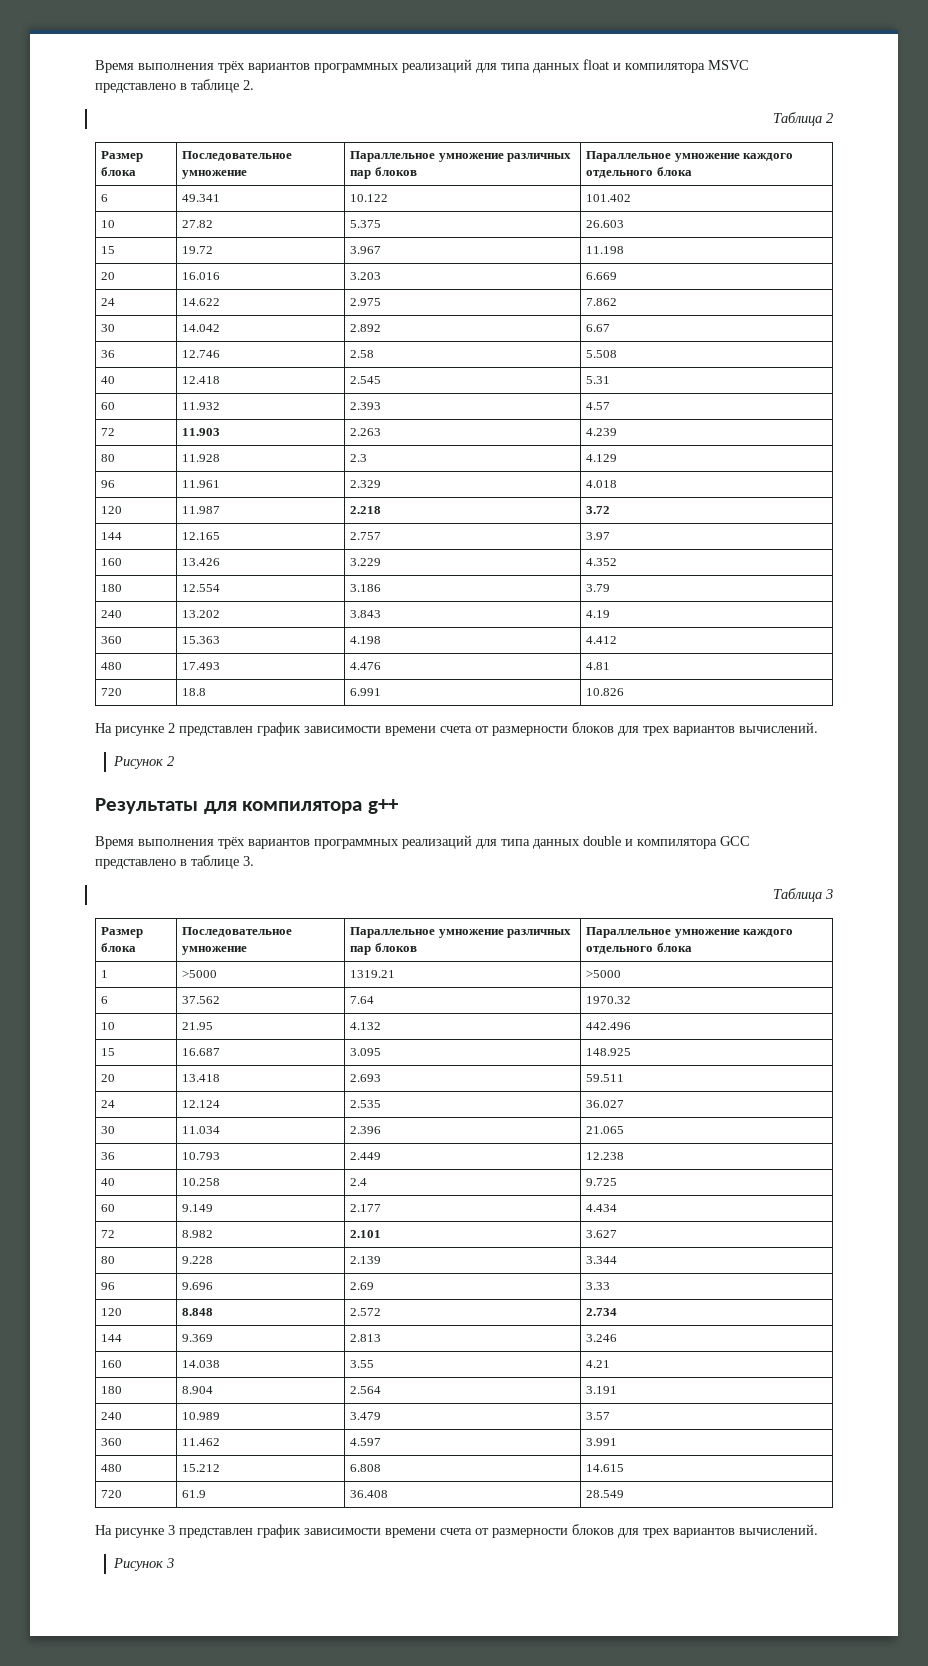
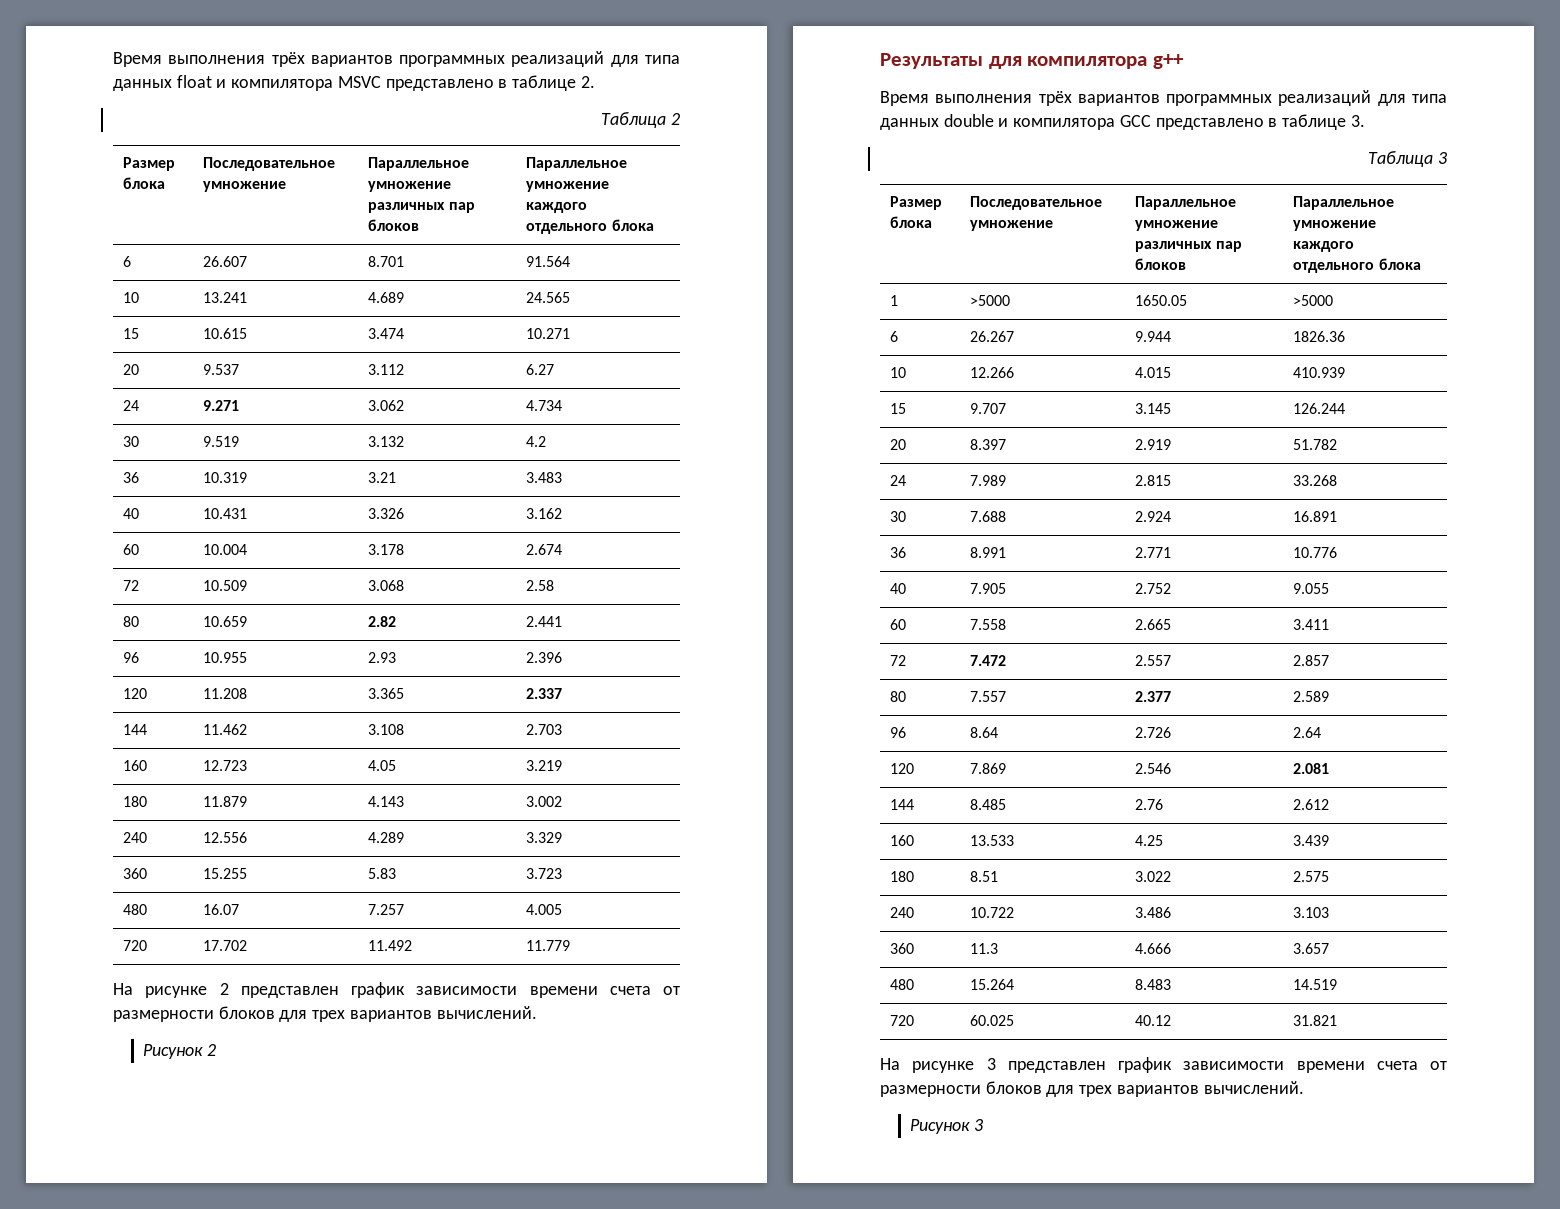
- 6 | 49.341 | 10.122 | 101.402
- 10 | 27.82 | 5.375 | 26.603
- 15 | 19.72 | 3.967 | 11.198
- 20 | 16.016 | 3.203 | 6.669
- 24 | 14.622 | 2.975 | 7.862
- 30 | 14.042 | 2.892 | 6.67
- 36 | 12.746 | 2.58 | 5.508
- 40 | 12.418 | 2.545 | 5.31
- 60 | 11.932 | 2.393 | 4.57
- 72 | 11.903 | 2.263 | 4.239
- 80 | 11.928 | 2.3 | 4.129
- 96 | 11.961 | 2.329 | 4.018
- 120 | 11.987 | 2.218 | 3.72
- 144 | 12.165 | 2.757 | 3.97
- 160 | 13.426 | 3.229 | 4.352
- 180 | 12.554 | 3.186 | 3.79
- 240 | 13.202 | 3.843 | 4.19
- 360 | 15.363 | 4.198 | 4.412
- 480 | 17.493 | 4.476 | 4.81
- 720 | 18.8 | 6.991 | 10.826
+ 6 | 26.607 | 8.701 | 91.564
+ 10 | 13.241 | 4.689 | 24.565
+ 15 | 10.615 | 3.474 | 10.271
+ 20 | 9.537 | 3.112 | 6.27
+ 24 | 9.271 | 3.062 | 4.734
+ 30 | 9.519 | 3.132 | 4.2
+ 36 | 10.319 | 3.21 | 3.483
+ 40 | 10.431 | 3.326 | 3.162
+ 60 | 10.004 | 3.178 | 2.674
+ 72 | 10.509 | 3.068 | 2.58
+ 80 | 10.659 | 2.82 | 2.441
+ 96 | 10.955 | 2.93 | 2.396
+ 120 | 11.208 | 3.365 | 2.337
+ 144 | 11.462 | 3.108 | 2.703
+ 160 | 12.723 | 4.05 | 3.219
+ 180 | 11.879 | 4.143 | 3.002
+ 240 | 12.556 | 4.289 | 3.329
+ 360 | 15.255 | 5.83 | 3.723
+ 480 | 16.07 | 7.257 | 4.005
+ 720 | 17.702 | 11.492 | 11.779
- 1 | >5000 | 1319.21 | >5000
+ 1 | >5000 | 1650.05 | >5000
- 6 | 37.562 | 7.64 | 1970.32
- 10 | 21.95 | 4.132 | 442.496
- 15 | 16.687 | 3.095 | 148.925
- 20 | 13.418 | 2.693 | 59.511
- 24 | 12.124 | 2.535 | 36.027
- 30 | 11.034 | 2.396 | 21.065
- 36 | 10.793 | 2.449 | 12.238
- 40 | 10.258 | 2.4 | 9.725
- 60 | 9.149 | 2.177 | 4.434
- 72 | 8.982 | 2.101 | 3.627
- 80 | 9.228 | 2.139 | 3.344
- 96 | 9.696 | 2.69 | 3.33
- 120 | 8.848 | 2.572 | 2.734
- 144 | 9.369 | 2.813 | 3.246
- 160 | 14.038 | 3.55 | 4.21
- 180 | 8.904 | 2.564 | 3.191
- 240 | 10.989 | 3.479 | 3.57
- 360 | 11.462 | 4.597 | 3.991
- 480 | 15.212 | 6.808 | 14.615
- 720 | 61.9 | 36.408 | 28.549
+ 6 | 26.267 | 9.944 | 1826.36
+ 10 | 12.266 | 4.015 | 410.939
+ 15 | 9.707 | 3.145 | 126.244
+ 20 | 8.397 | 2.919 | 51.782
+ 24 | 7.989 | 2.815 | 33.268
+ 30 | 7.688 | 2.924 | 16.891
+ 36 | 8.991 | 2.771 | 10.776
+ 40 | 7.905 | 2.752 | 9.055
+ 60 | 7.558 | 2.665 | 3.411
+ 72 | 7.472 | 2.557 | 2.857
+ 80 | 7.557 | 2.377 | 2.589
+ 96 | 8.64 | 2.726 | 2.64
+ 120 | 7.869 | 2.546 | 2.081
+ 144 | 8.485 | 2.76 | 2.612
+ 160 | 13.533 | 4.25 | 3.439
+ 180 | 8.51 | 3.022 | 2.575
+ 240 | 10.722 | 3.486 | 3.103
+ 360 | 11.3 | 4.666 | 3.657
+ 480 | 15.264 | 8.483 | 14.519
+ 720 | 60.025 | 40.12 | 31.821

